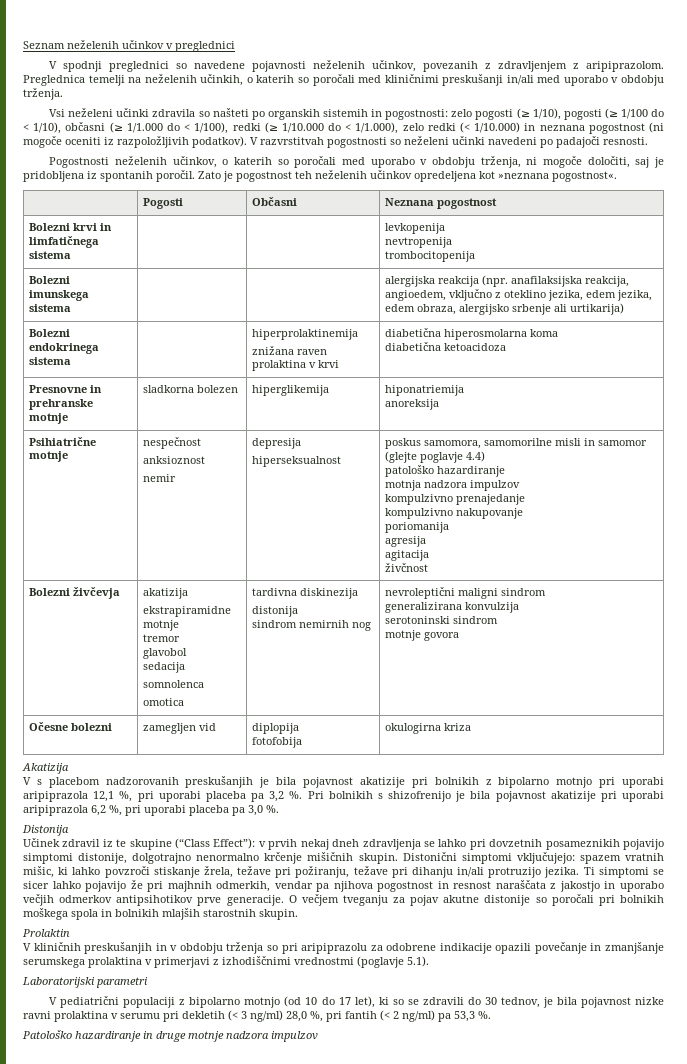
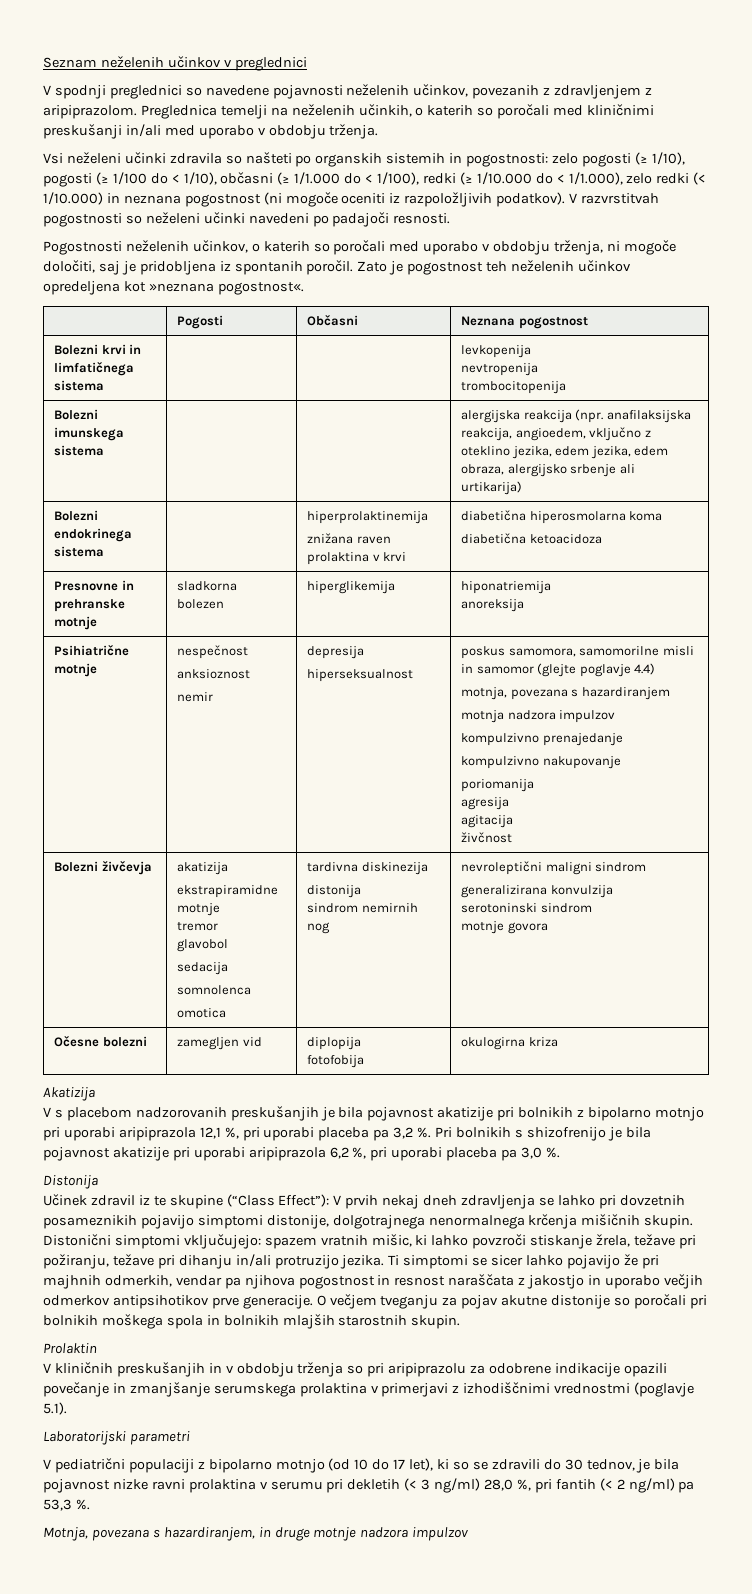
  Psihiatrične motnje | nespečnost
  anksioznost
  nemir | depresija
  hiperseksualnost | poskus samomora, samomorilne misli in samomor (glejte poglavje 4.4)
- patološko hazardiranje
+ motnja, povezana s hazardiranjem
- Učinek zdravil iz te skupine (“Class Effect”): v prvih nekaj dneh zdravljenja se lahko pri dovzetnih posameznikih pojavijo simptomi distonije, dolgotrajno nenormalno krčenje mišičnih skupin.
+ Učinek zdravil iz te skupine (“Class Effect”): V prvih nekaj dneh zdravljenja se lahko pri dovzetnih posameznikih pojavijo simptomi distonije, dolgotrajnega nenormalnega krčenja mišičnih skupin.
- Patološko hazardiranje in druge motnje nadzora impulzov
+ Motnja, povezana s hazardiranjem, in druge motnje nadzora impulzov

